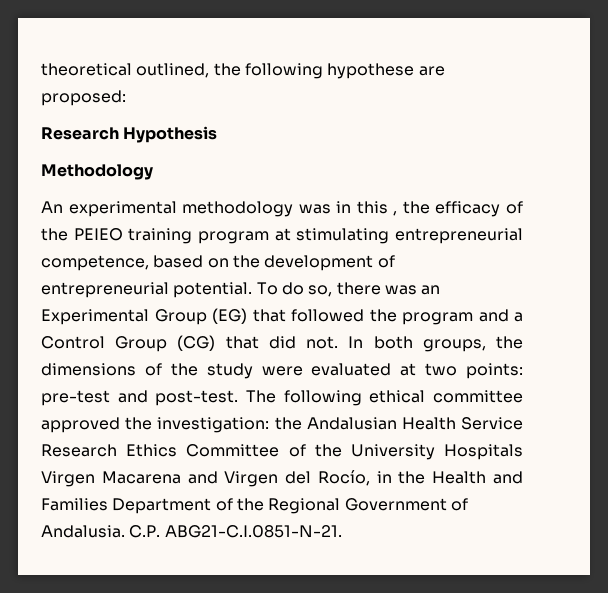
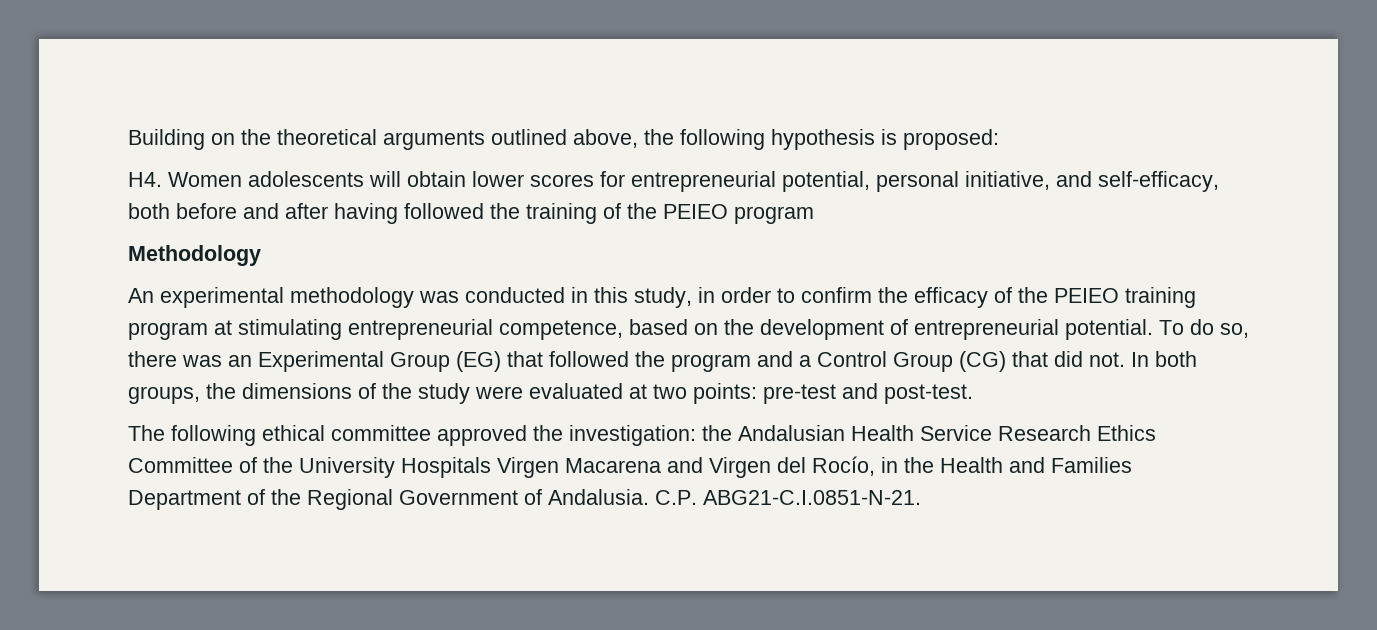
- theoretical outlined, the following hypothese are proposed:
- Research Hypothesis
+ Building on the theoretical arguments outlined above, the following hypothesis is proposed:
+ H4. Women adolescents will obtain lower scores for entrepreneurial potential, personal initiative, and self-efficacy, both before and after having followed the training of the PEIEO program
- An experimental methodology was in this , the efficacy of the PEIEO training program at stimulating entrepreneurial competence, based on the development of entrepreneurial potential.
+ An experimental methodology was conducted in this study, in order to confirm the efficacy of the PEIEO training program at stimulating entrepreneurial competence, based on the development of entrepreneurial potential.
- In both groups, the dimensions of the study were evaluated at two points: pre-test and post-test. The following ethical committee approved the investigation: the Andalusian Health Service Research Ethics Committee of the University Hospitals Virgen Macarena and Virgen del Rocío, in the Health and Families Department of the Regional Government of Andalusia.
+ In both groups, the dimensions of the study were evaluated at two points: pre-test and post-test.
+ The following ethical committee approved the investigation: the Andalusian Health Service Research Ethics Committee of the University Hospitals Virgen Macarena and Virgen del Rocío, in the Health and Families Department of the Regional Government of Andalusia.

